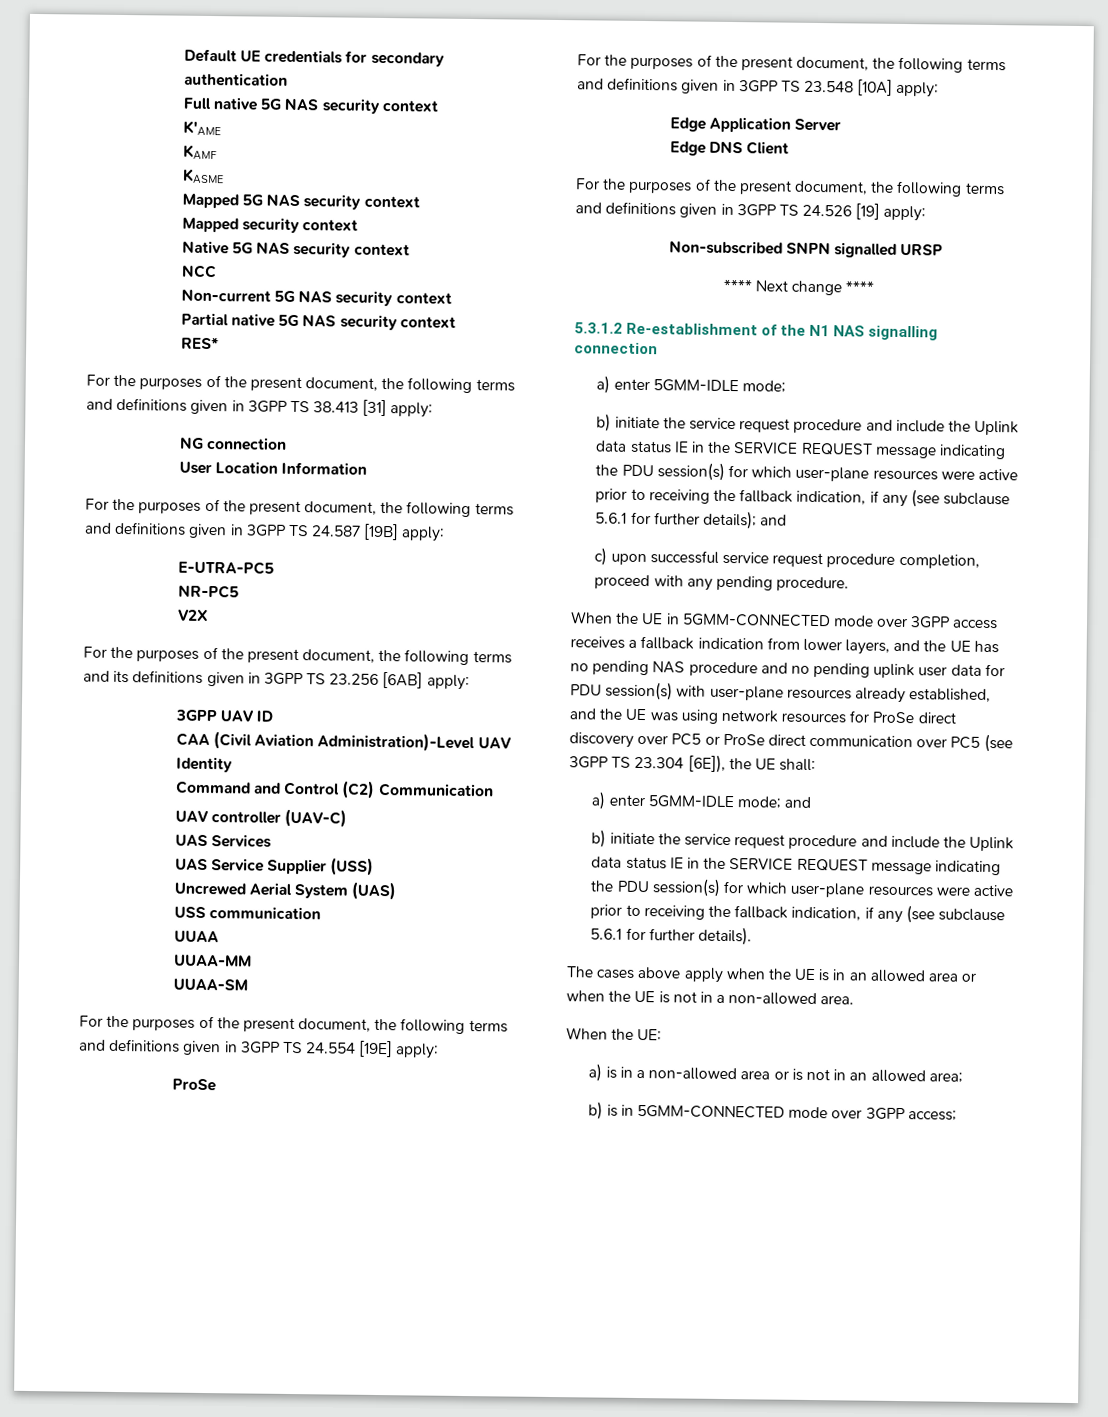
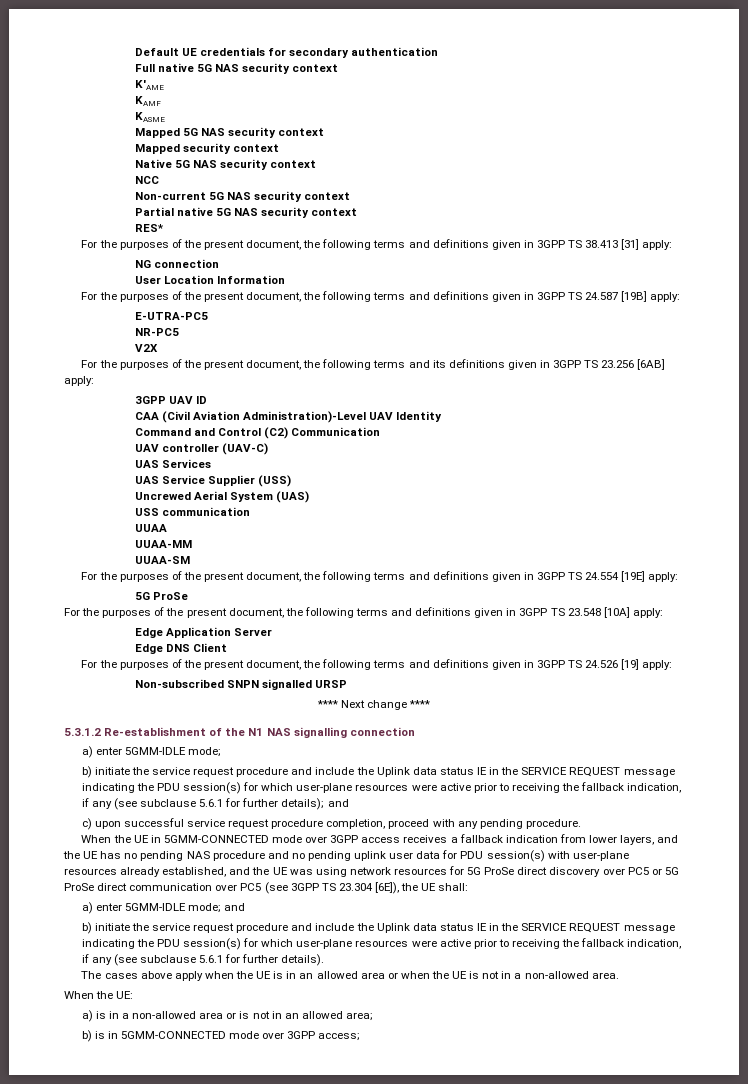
  For the purposes of the present document, the following terms and definitions given in 3GPP TS 24.554 [19E] apply:
- ProSe
+ 5G ProSe
- When the UE in 5GMM-CONNECTED mode over 3GPP access receives a fallback indication from lower layers, and the UE has no pending NAS procedure and no pending uplink user data for PDU session(s) with user-plane resources already established, and the UE was using network resources for ProSe direct discovery over PC5 or ProSe direct communication over PC5 (see 3GPP TS 23.304 [6E]), the UE shall:
+ When the UE in 5GMM-CONNECTED mode over 3GPP access receives a fallback indication from lower layers, and the UE has no pending NAS procedure and no pending uplink user data for PDU session(s) with user-plane resources already established, and the UE was using network resources for 5G ProSe direct discovery over PC5 or 5G ProSe direct communication over PC5 (see 3GPP TS 23.304 [6E]), the UE shall:

